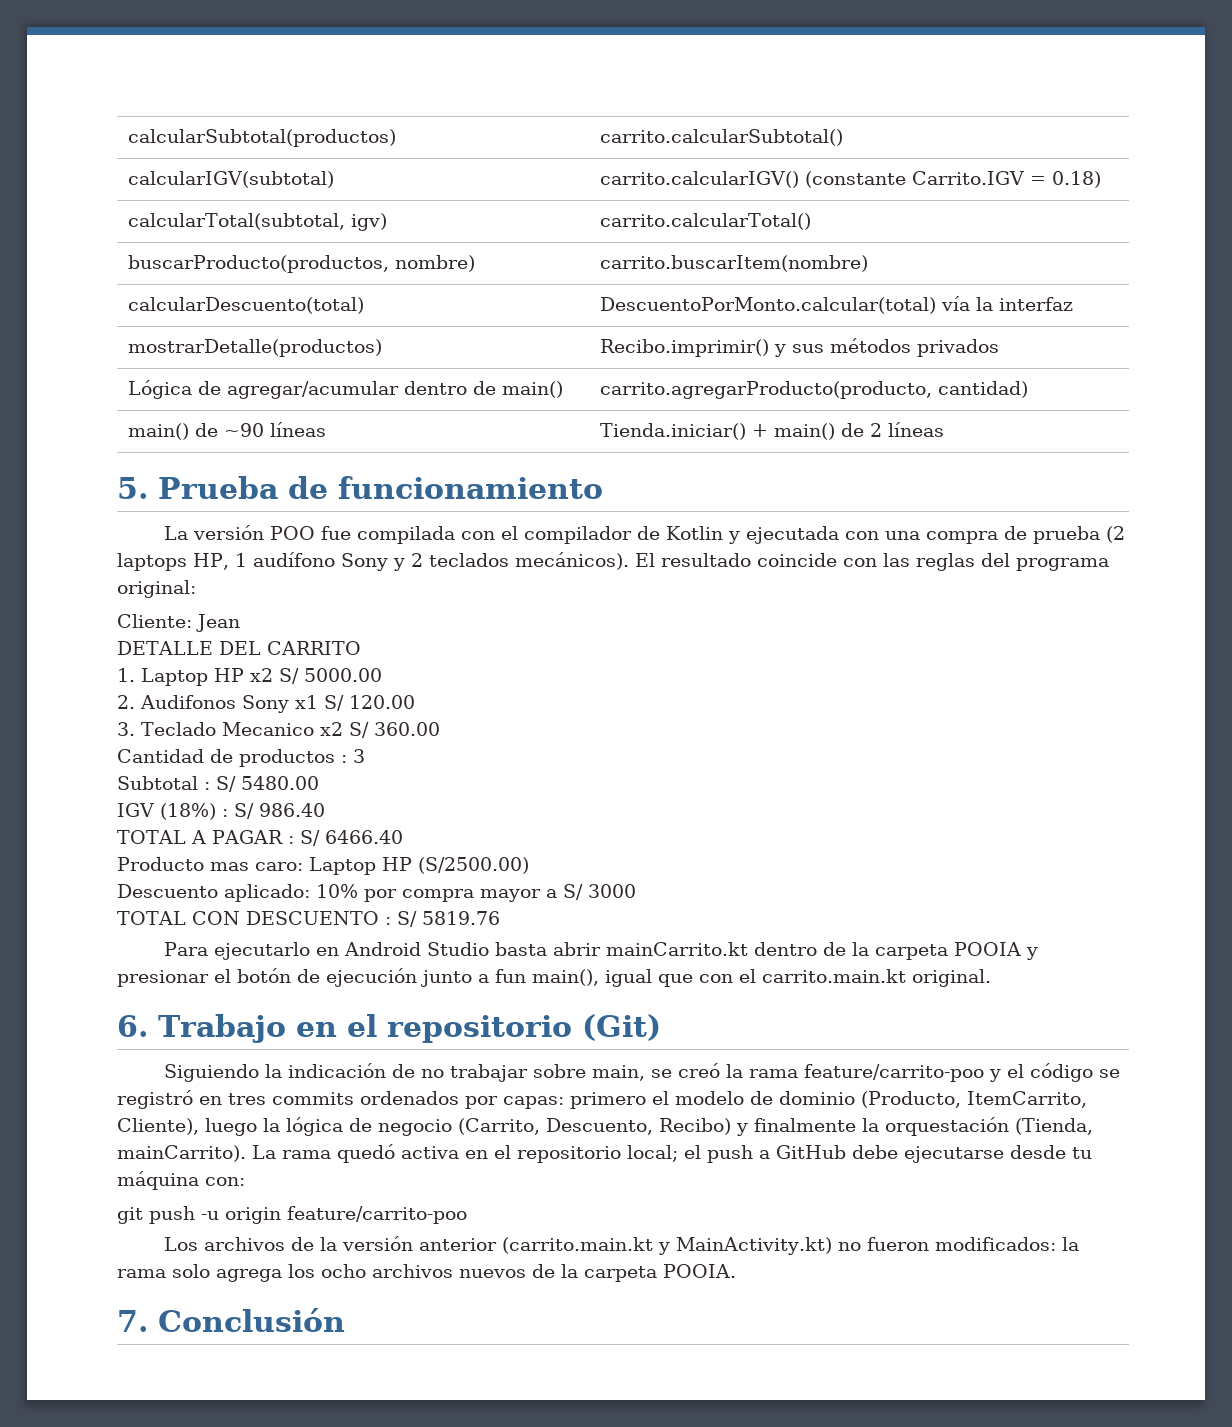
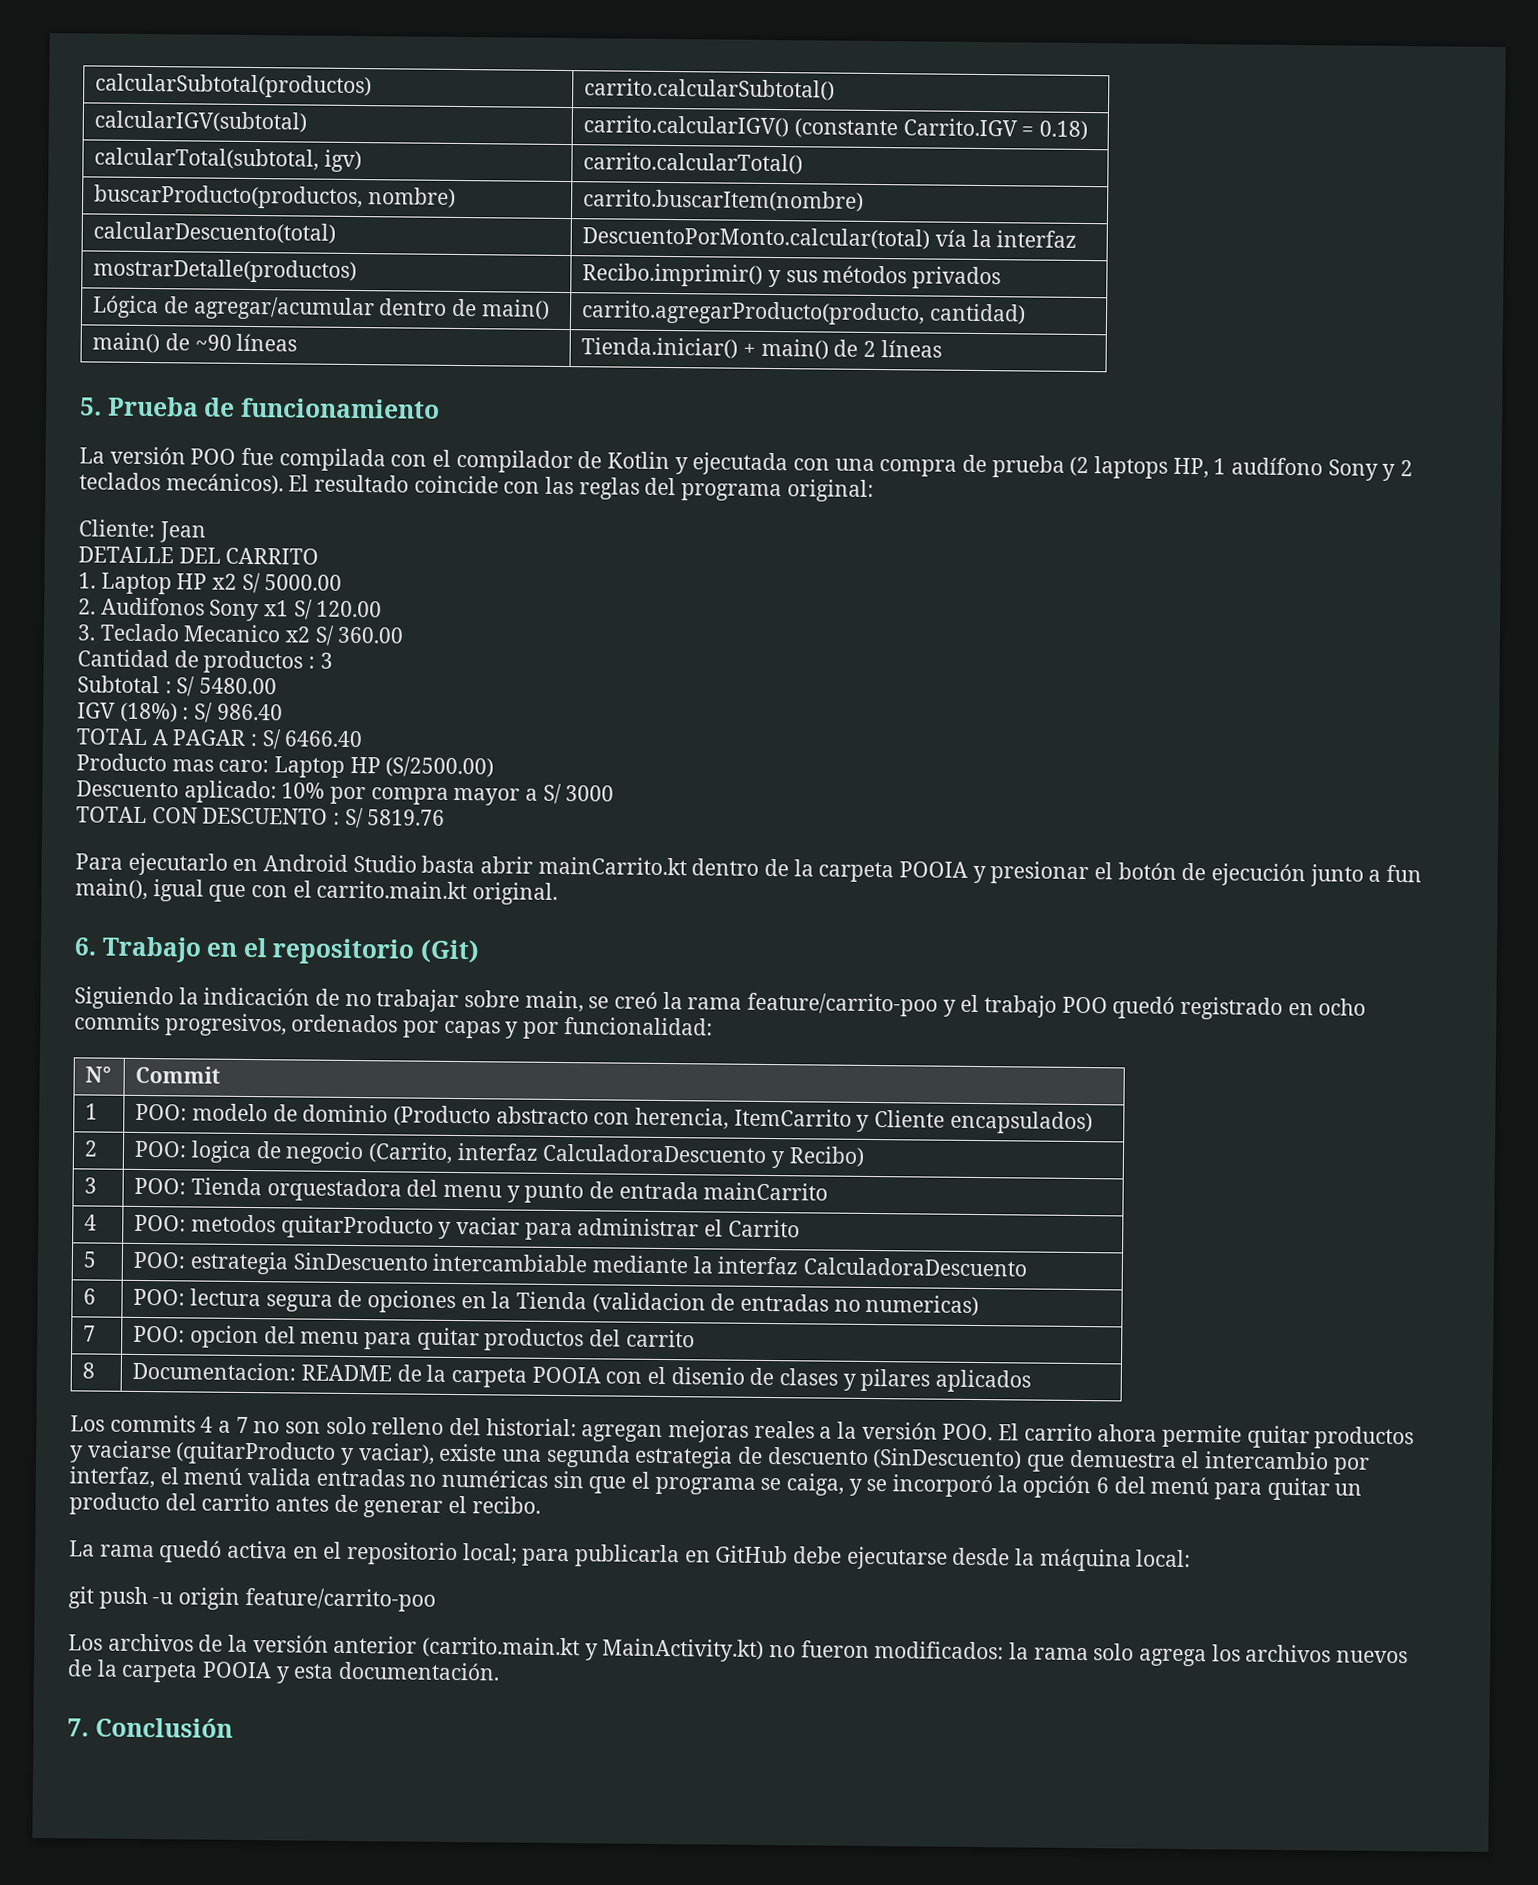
- Siguiendo la indicación de no trabajar sobre main, se creó la rama feature/carrito-poo y el código se registró en tres commits ordenados por capas: primero el modelo de dominio (Producto, ItemCarrito, Cliente), luego la lógica de negocio (Carrito, Descuento, Recibo) y finalmente la orquestación (Tienda, mainCarrito). La rama quedó activa en el repositorio local; el push a GitHub debe ejecutarse desde tu máquina con:
+ Siguiendo la indicación de no trabajar sobre main, se creó la rama feature/carrito-poo y el trabajo POO quedó registrado en ocho commits progresivos, ordenados por capas y por funcionalidad:
+ N° | Commit
+ 1 | POO: modelo de dominio (Producto abstracto con herencia, ItemCarrito y Cliente encapsulados)
+ 2 | POO: logica de negocio (Carrito, interfaz CalculadoraDescuento y Recibo)
+ 3 | POO: Tienda orquestadora del menu y punto de entrada mainCarrito
+ 4 | POO: metodos quitarProducto y vaciar para administrar el Carrito
+ 5 | POO: estrategia SinDescuento intercambiable mediante la interfaz CalculadoraDescuento
+ 6 | POO: lectura segura de opciones en la Tienda (validacion de entradas no numericas)
+ 7 | POO: opcion del menu para quitar productos del carrito
+ 8 | Documentacion: README de la carpeta POOIA con el disenio de clases y pilares aplicados
+ Los commits 4 a 7 no son solo relleno del historial: agregan mejoras reales a la versión POO. El carrito ahora permite quitar productos y vaciarse (quitarProducto y vaciar), existe una segunda estrategia de descuento (SinDescuento) que demuestra el intercambio por interfaz, el menú valida entradas no numéricas sin que el programa se caiga, y se incorporó la opción 6 del menú para quitar un producto del carrito antes de generar el recibo.
+ La rama quedó activa en el repositorio local; para publicarla en GitHub debe ejecutarse desde la máquina local:
- Los archivos de la versión anterior (carrito.main.kt y MainActivity.kt) no fueron modificados: la rama solo agrega los ocho archivos nuevos de la carpeta POOIA.
+ Los archivos de la versión anterior (carrito.main.kt y MainActivity.kt) no fueron modificados: la rama solo agrega los archivos nuevos de la carpeta POOIA y esta documentación.

